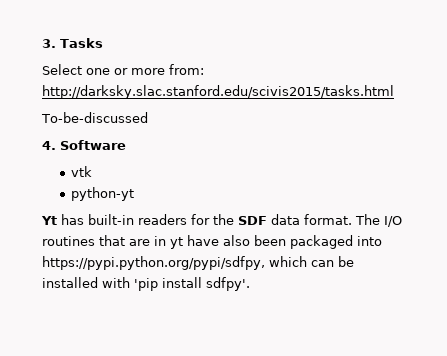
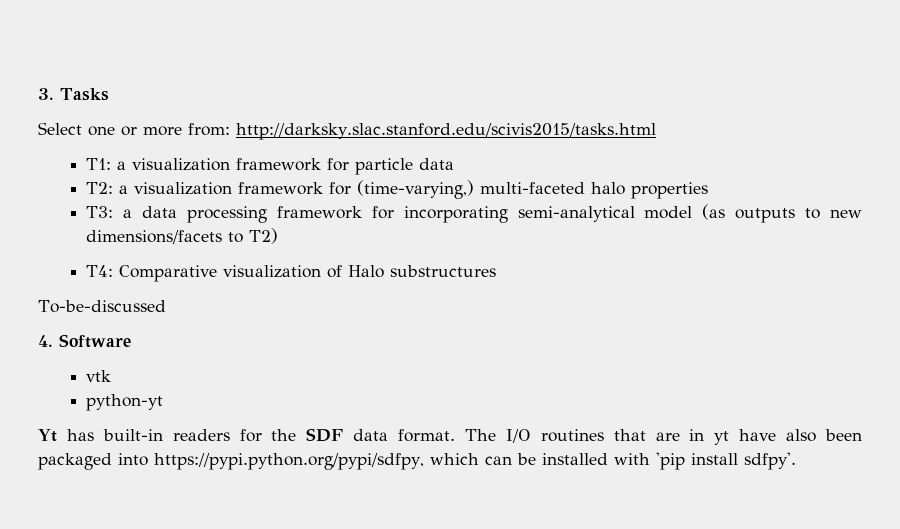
+ T1: a visualization framework for particle data
+ T2: a visualization framework for (time-varying,) multi-faceted halo properties
+ T3: a data processing framework for incorporating semi-analytical model (as outputs to new dimensions/facets to T2)
+ T4: Comparative visualization of Halo substructures

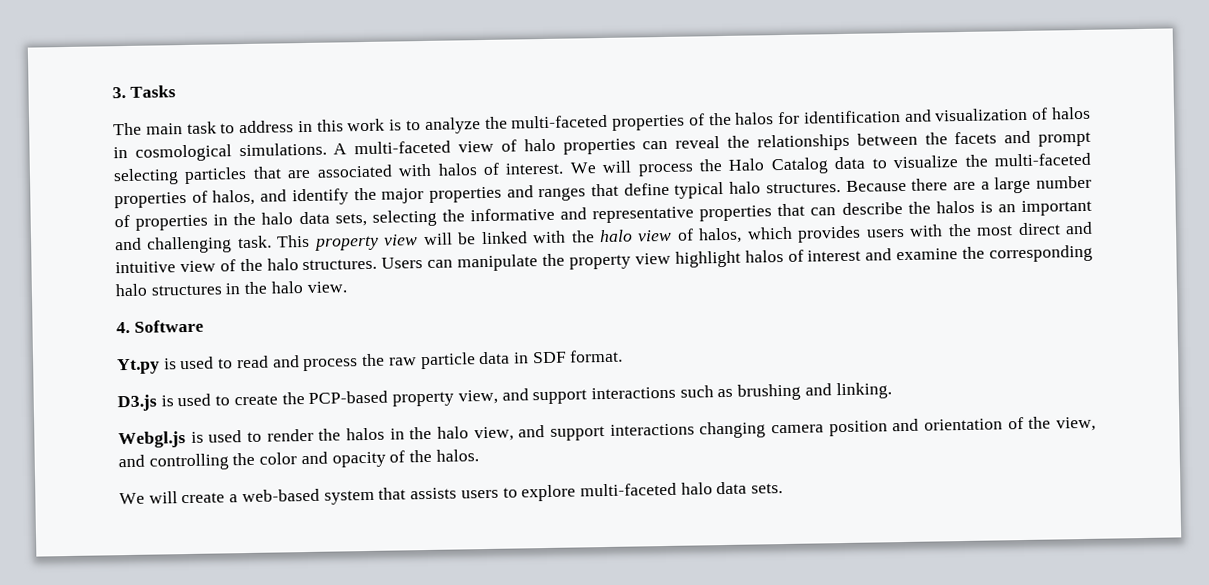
- Select one or more from: http://darksky.slac.stanford.edu/scivis2015/tasks.html
- T1: a visualization framework for particle data
- T2: a visualization framework for (time-varying,) multi-faceted halo properties
- T3: a data processing framework for incorporating semi-analytical model (as outputs to new dimensions/facets to T2)
- T4: Comparative visualization of Halo substructures
- To-be-discussed
+ The main task to address in this work is to analyze the multi-faceted properties of the halos for identification and visualization of halos in cosmological simulations. A multi-faceted view of halo properties can reveal the relationships between the facets and prompt selecting particles that are associated with halos of interest. We will process the Halo Catalog data to visualize the multi-faceted properties of halos, and identify the major properties and ranges that define typical halo structures. Because there are a large number of properties in the halo data sets, selecting the informative and representative properties that can describe the halos is an important and challenging task. This property view will be linked with the halo view of halos, which provides users with the most direct and intuitive view of the halo structures. Users can manipulate the property view highlight halos of interest and examine the corresponding halo structures in the halo view.
  4. Software
- vtk
- python-yt
- Yt has built-in readers for the SDF data format. The I/O routines that are in yt have also been packaged into https://pypi.python.org/pypi/sdfpy, which can be installed with 'pip install sdfpy'.
+ Yt.py is used to read and process the raw particle data in SDF format.
+ D3.js is used to create the PCP-based property view, and support interactions such as brushing and linking.
+ Webgl.js is used to render the halos in the halo view, and support interactions changing camera position and orientation of the view, and controlling the color and opacity of the halos.
+ We will create a web-based system that assists users to explore multi-faceted halo data sets.

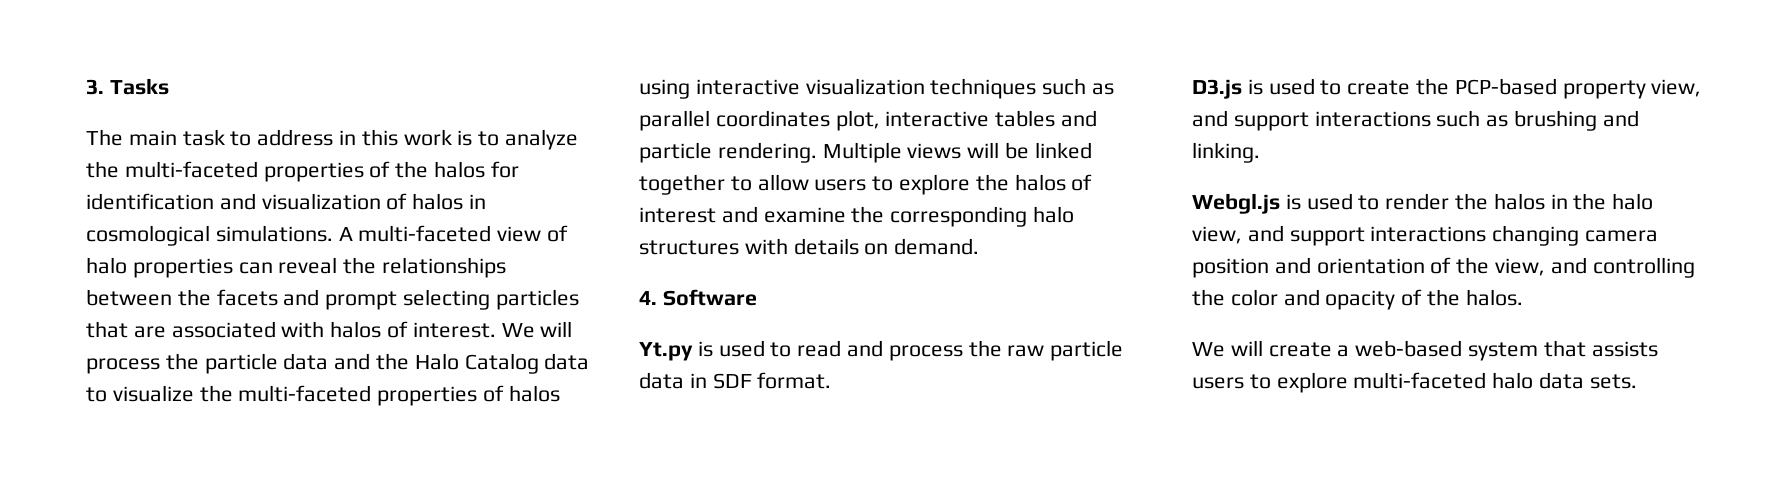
- We will process the Halo Catalog data to visualize the multi-faceted properties of halos, and identify the major properties and ranges that define typical halo structures. Because there are a large number of properties in the halo data sets, selecting the informative and representative properties that can describe the halos is an important and challenging task. This property view will be linked with the halo view of halos, which provides users with the most direct and intuitive view of the halo structures. Users can manipulate the property view highlight halos of interest and examine the corresponding halo structures in the halo view.
+ We will process the particle data and the Halo Catalog data to visualize the multi-faceted properties of halos using interactive visualization techniques such as parallel coordinates plot, interactive tables and particle rendering. Multiple views will be linked together to allow users to explore the halos of interest and examine the corresponding halo structures with details on demand.

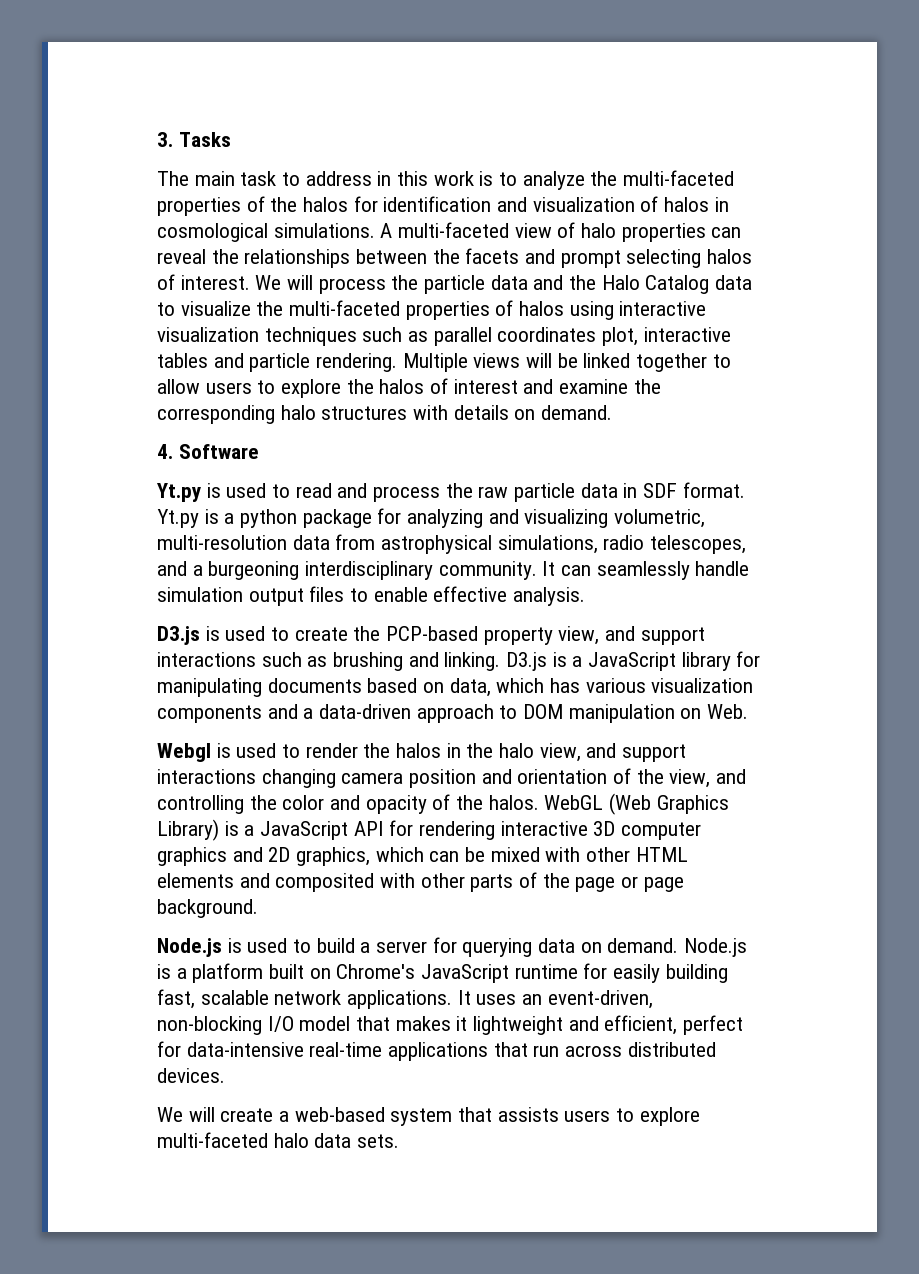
- A multi-faceted view of halo properties can reveal the relationships between the facets and prompt selecting particles that are associated with halos of interest.
+ A multi-faceted view of halo properties can reveal the relationships between the facets and prompt selecting halos of interest.
+ Yt.py is a python package for analyzing and visualizing volumetric, multi-resolution data from astrophysical simulations, radio telescopes, and a burgeoning interdisciplinary community. It can seamlessly handle simulation output files to enable effective analysis.
- D3.js is used to create the PCP-based property view, and support interactions such as brushing and linking.
- Webgl.js is used to render the halos in the halo view, and support interactions changing camera position and orientation of the view, and controlling the color and opacity of the halos.
+ D3.js is used to create the PCP-based property view, and support interactions such as brushing and linking. D3.js is a JavaScript library for manipulating documents based on data, which has various visualization components and a data-driven approach to DOM manipulation on Web.
+ Webgl is used to render the halos in the halo view, and support interactions changing camera position and orientation of the view, and controlling the color and opacity of the halos. WebGL (Web Graphics Library) is a JavaScript API for rendering interactive 3D computer graphics and 2D graphics, which can be mixed with other HTML elements and composited with other parts of the page or page background.
+ Node.js is used to build a server for querying data on demand. Node.js is a platform built on Chrome's JavaScript runtime for easily building fast, scalable network applications. It uses an event-driven, non-blocking I/O model that makes it lightweight and efficient, perfect for data-intensive real-time applications that run across distributed devices.

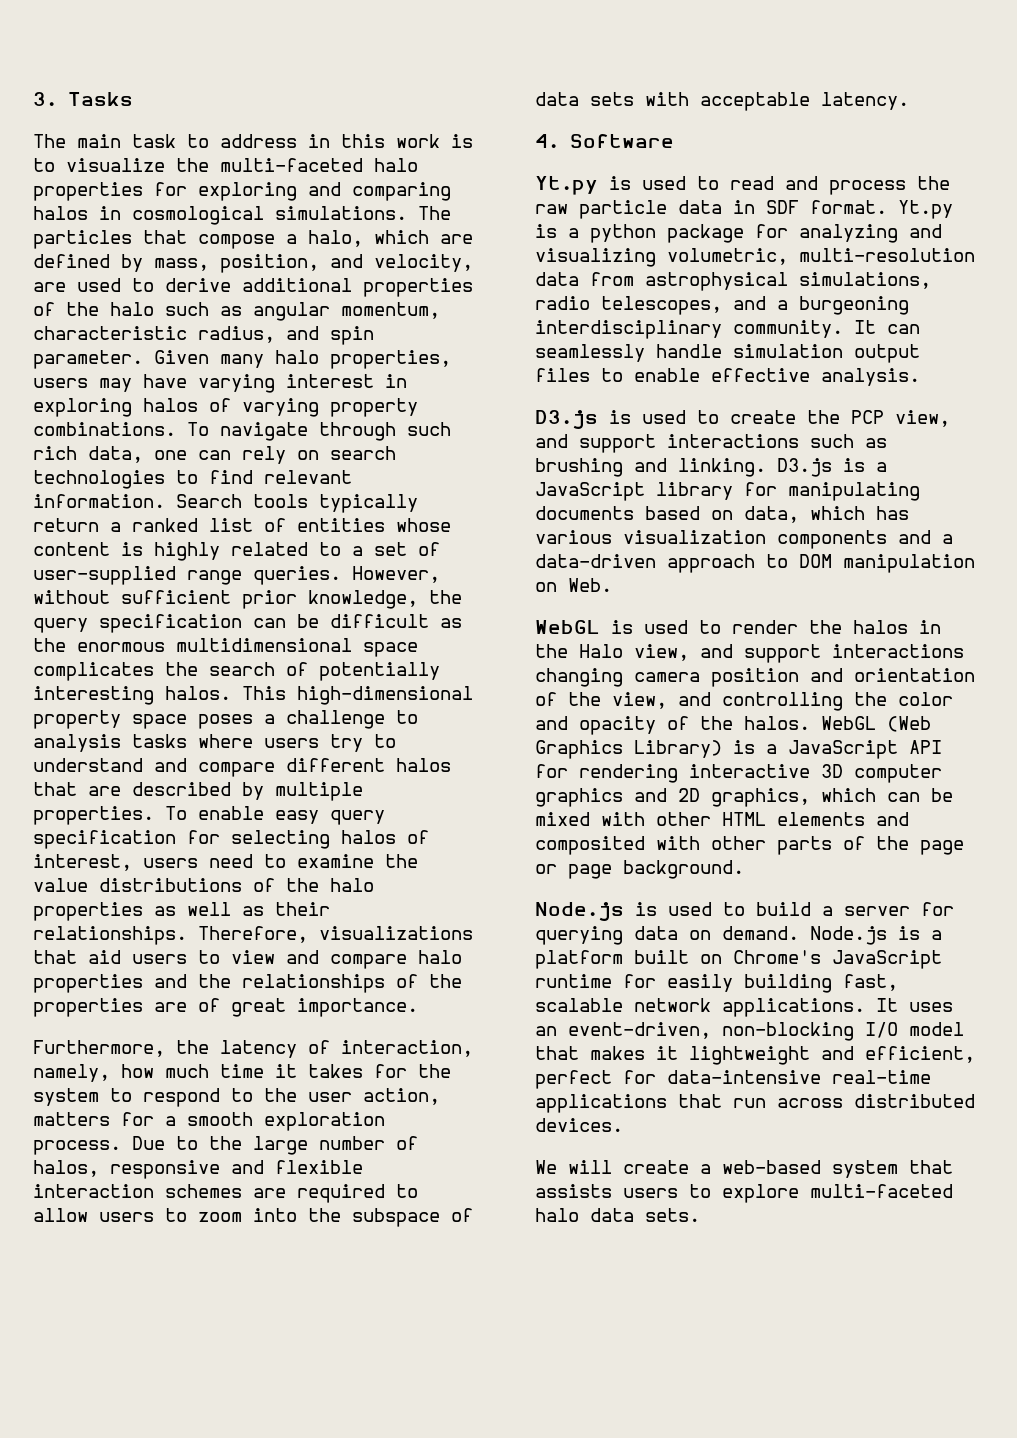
- The main task to address in this work is to analyze the multi-faceted properties of the halos for identification and visualization of halos in cosmological simulations. A multi-faceted view of halo properties can reveal the relationships between the facets and prompt selecting halos of interest. We will process the particle data and the Halo Catalog data to visualize the multi-faceted properties of halos using interactive visualization techniques such as parallel coordinates plot, interactive tables and particle rendering. Multiple views will be linked together to allow users to explore the halos of interest and examine the corresponding halo structures with details on demand.
+ The main task to address in this work is to visualize the multi-faceted halo properties for exploring and comparing halos in cosmological simulations. The particles that compose a halo, which are defined by mass, position, and velocity, are used to derive additional properties of the halo such as angular momentum, characteristic radius, and spin parameter. Given many halo properties, users may have varying interest in exploring halos of varying property combinations. To navigate through such rich data, one can rely on search technologies to find relevant information. Search tools typically return a ranked list of entities whose content is highly related to a set of user-supplied range queries. However, without sufficient prior knowledge, the query specification can be difficult as the enormous multidimensional space complicates the search of potentially interesting halos. This high-dimensional property space poses a challenge to analysis tasks where users try to understand and compare different halos that are described by multiple properties. To enable easy query specification for selecting halos of interest, users need to examine the value distributions of the halo properties as well as their relationships. Therefore, visualizations that aid users to view and compare halo properties and the relationships of the properties are of great importance.
+ Furthermore, the latency of interaction, namely, how much time it takes for the system to respond to the user action, matters for a smooth exploration process. Due to the large number of halos, responsive and flexible interaction schemes are required to allow users to zoom into the subspace of data sets with acceptable latency.
- D3.js is used to create the PCP-based property view, and support interactions such as brushing and linking.
+ D3.js is used to create the PCP view, and support interactions such as brushing and linking.
- Webgl is used to render the halos in the halo view, and support interactions changing camera position and orientation of the view, and controlling the color and opacity of the halos.
+ WebGL is used to render the halos in the Halo view, and support interactions changing camera position and orientation of the view, and controlling the color and opacity of the halos.

